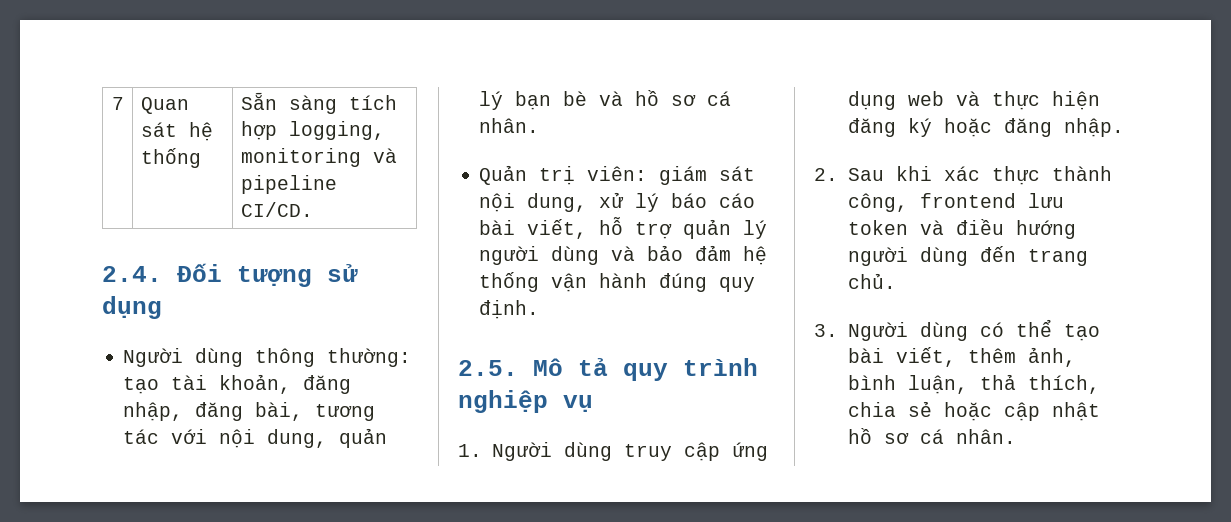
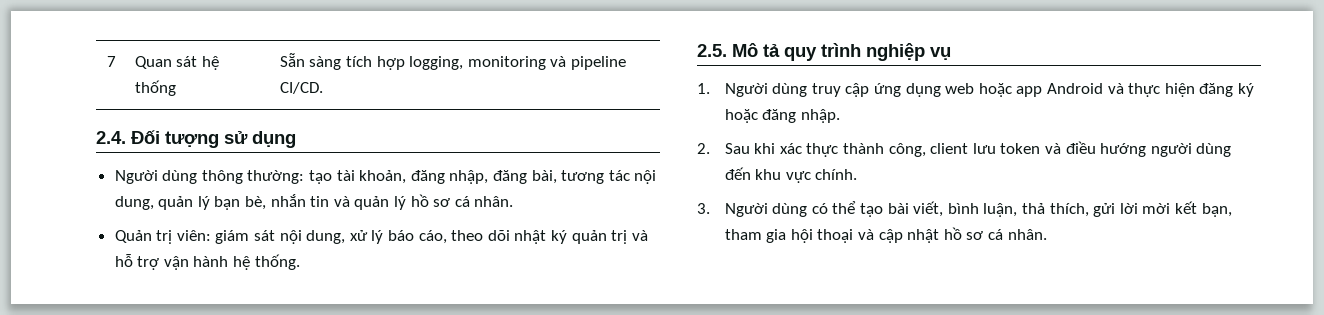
- Người dùng thông thường: tạo tài khoản, đăng nhập, đăng bài, tương tác với nội dung, quản lý bạn bè và hồ sơ cá nhân.
+ Người dùng thông thường: tạo tài khoản, đăng nhập, đăng bài, tương tác nội dung, quản lý bạn bè, nhắn tin và quản lý hồ sơ cá nhân.
- Quản trị viên: giám sát nội dung, xử lý báo cáo bài viết, hỗ trợ quản lý người dùng và bảo đảm hệ thống vận hành đúng quy định.
+ Quản trị viên: giám sát nội dung, xử lý báo cáo, theo dõi nhật ký quản trị và hỗ trợ vận hành hệ thống.
- 1. Người dùng truy cập ứng dụng web và thực hiện đăng ký hoặc đăng nhập.
+ 1. Người dùng truy cập ứng dụng web hoặc app Android và thực hiện đăng ký hoặc đăng nhập.
- 2. Sau khi xác thực thành công, frontend lưu token và điều hướng người dùng đến trang chủ.
+ 2. Sau khi xác thực thành công, client lưu token và điều hướng người dùng đến khu vực chính.
- 3. Người dùng có thể tạo bài viết, thêm ảnh, bình luận, thả thích, chia sẻ hoặc cập nhật hồ sơ cá nhân.
+ 3. Người dùng có thể tạo bài viết, bình luận, thả thích, gửi lời mời kết bạn, tham gia hội thoại và cập nhật hồ sơ cá nhân.

